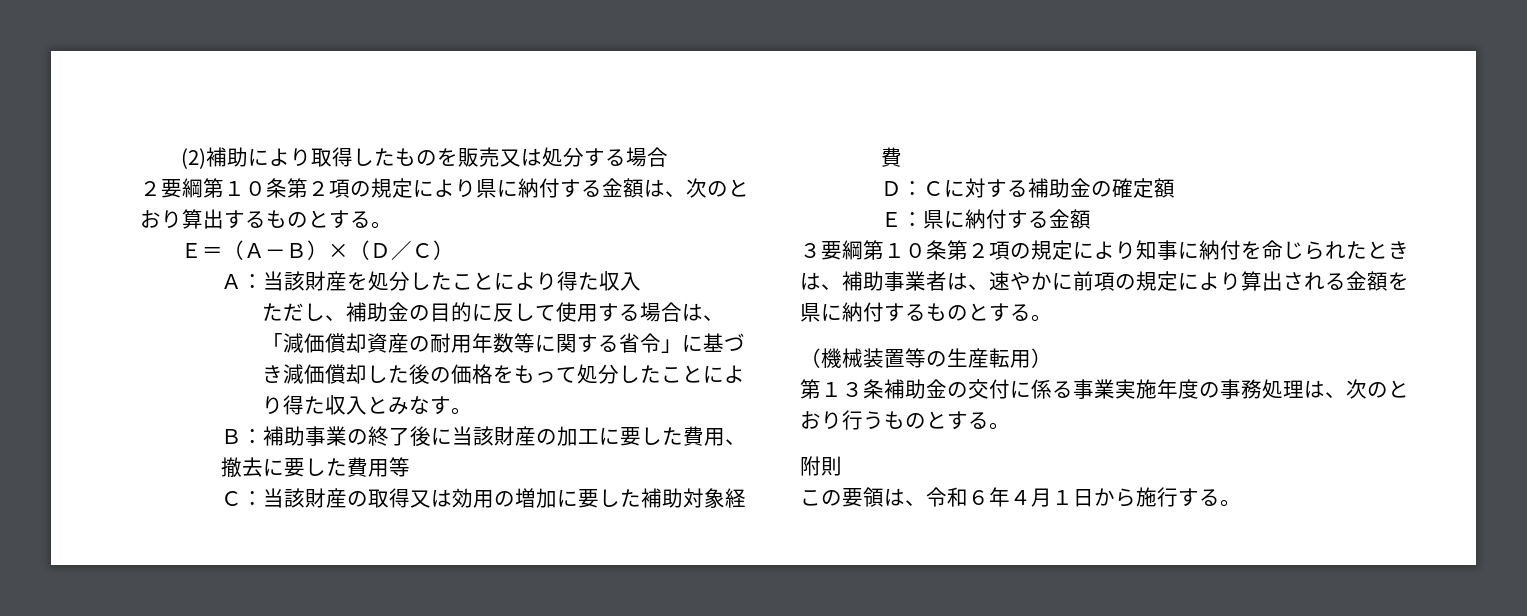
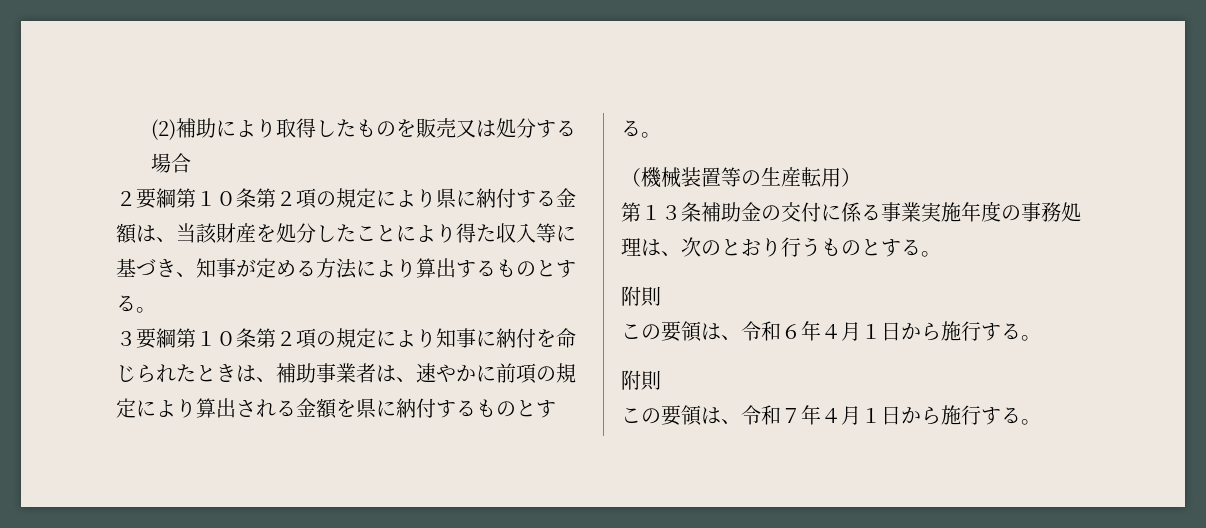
- ２要綱第１０条第２項の規定により県に納付する金額は、次のとおり算出するものとする。
- Ｅ＝（Ａ－Ｂ）×（Ｄ／Ｃ）
- Ａ：当該財産を処分したことにより得た収入
- ただし、補助金の目的に反して使用する場合は、「減価償却資産の耐用年数等に関する省令」に基づき減価償却した後の価格をもって処分したことにより得た収入とみなす。
- Ｂ：補助事業の終了後に当該財産の加工に要した費用、撤去に要した費用等
- Ｃ：当該財産の取得又は効用の増加に要した補助対象経費
- Ｄ：Ｃに対する補助金の確定額
- Ｅ：県に納付する金額
+ ２要綱第１０条第２項の規定により県に納付する金額は、当該財産を処分したことにより得た収入等に基づき、知事が定める方法により算出するものとする。
  この要領は、令和６年４月１日から施行する。
+ 附則
+ この要領は、令和７年４月１日から施行する。

